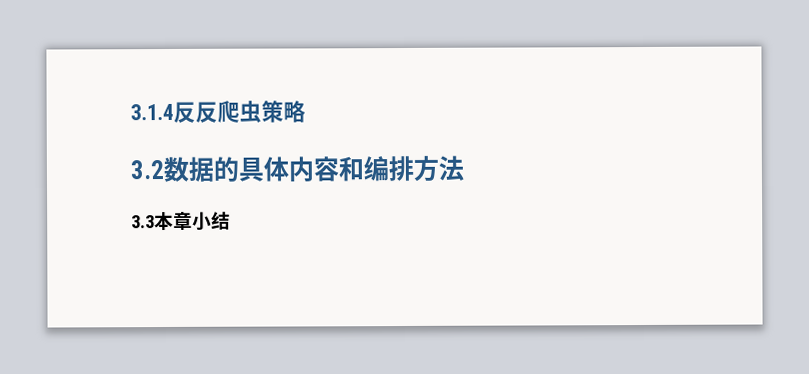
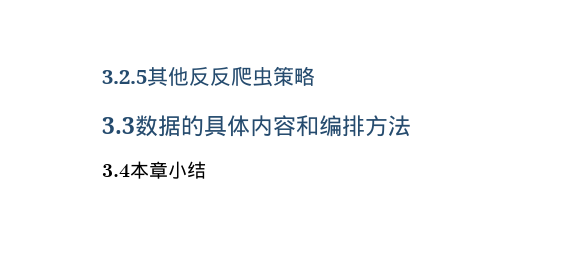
- 3.1.4反反爬虫策略
+ 3.2.5其他反反爬虫策略
- 3.2数据的具体内容和编排方法
+ 3.3数据的具体内容和编排方法
- 3.3本章小结
+ 3.4本章小结

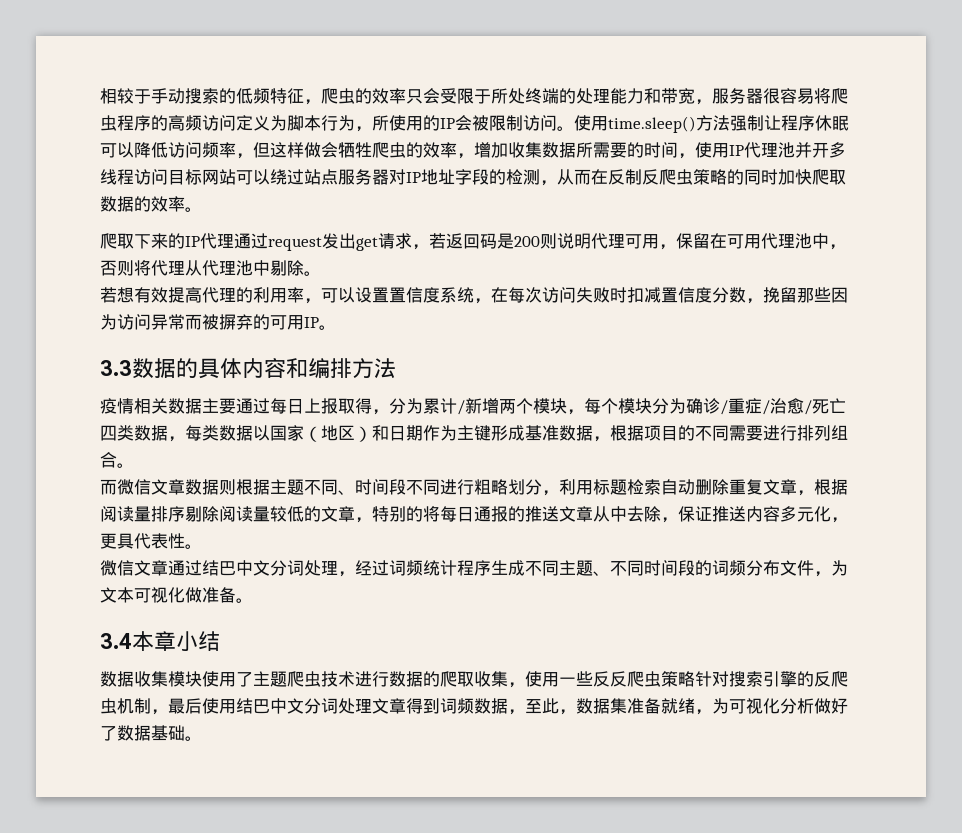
- 3.2.5其他反反爬虫策略
+ 相较于手动搜索的低频特征，爬虫的效率只会受限于所处终端的处理能力和带宽，服务器很容易将爬虫程序的高频访问定义为脚本行为，所使用的IP会被限制访问。使用time.sleep()方法强制让程序休眠可以降低访问频率，但这样做会牺牲爬虫的效率，增加收集数据所需要的时间，使用IP代理池并开多线程访问目标网站可以绕过站点服务器对IP地址字段的检测，从而在反制反爬虫策略的同时加快爬取数据的效率。
+ 爬取下来的IP代理通过request发出get请求，若返回码是200则说明代理可用，保留在可用代理池中，否则将代理从代理池中剔除。
+ 若想有效提高代理的利用率，可以设置置信度系统，在每次访问失败时扣减置信度分数，挽留那些因为访问异常而被摒弃的可用IP。
+ 疫情相关数据主要通过每日上报取得，分为累计/新增两个模块，每个模块分为确诊/重症/治愈/死亡四类数据，每类数据以国家（地区）和日期作为主键形成基准数据，根据项目的不同需要进行排列组合。
+ 而微信文章数据则根据主题不同、时间段不同进行粗略划分，利用标题检索自动删除重复文章，根据阅读量排序剔除阅读量较低的文章，特别的将每日通报的推送文章从中去除，保证推送内容多元化，更具代表性。
+ 微信文章通过结巴中文分词处理，经过词频统计程序生成不同主题、不同时间段的词频分布文件，为文本可视化做准备。
  3.4本章小结
+ 数据收集模块使用了主题爬虫技术进行数据的爬取收集，使用一些反反爬虫策略针对搜索引擎的反爬虫机制，最后使用结巴中文分词处理文章得到词频数据，至此，数据集准备就绪，为可视化分析做好了数据基础。

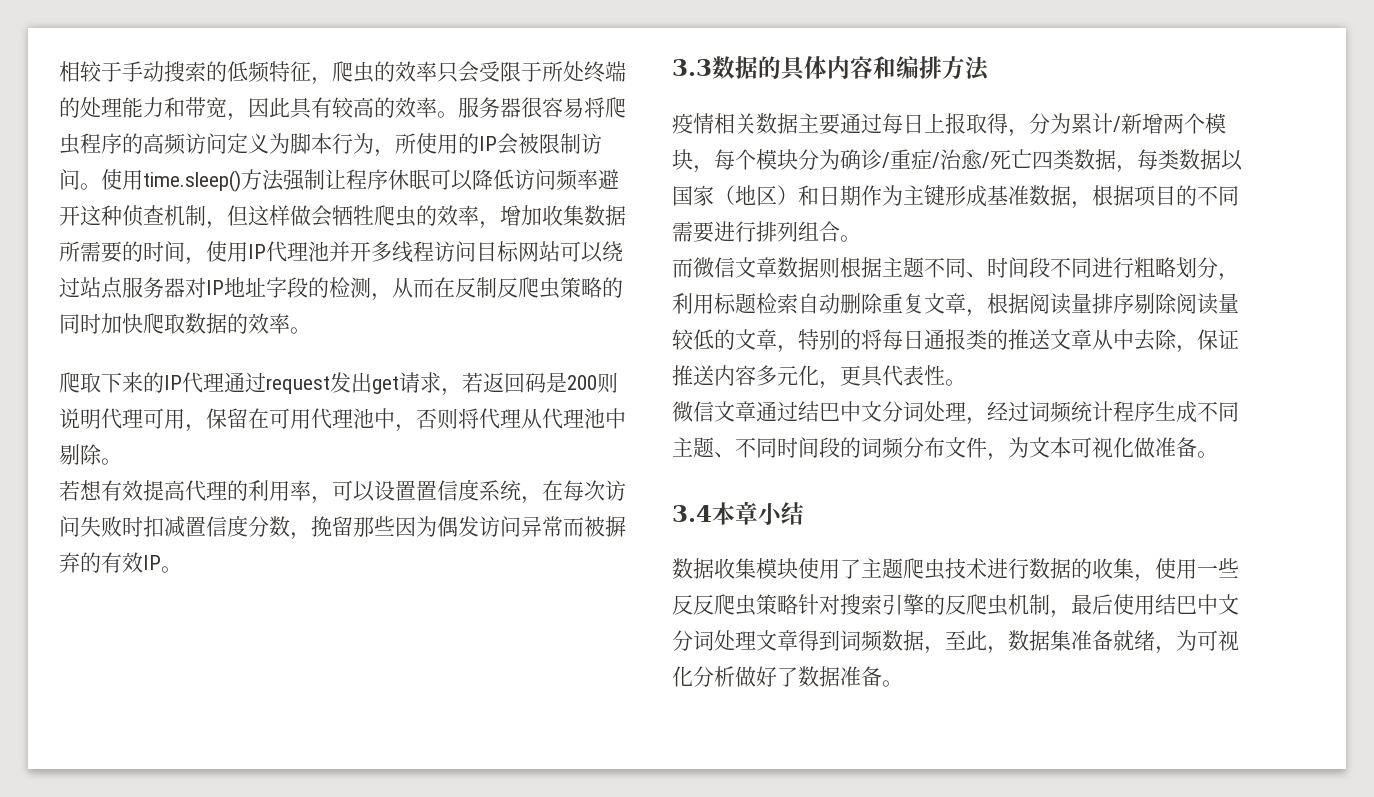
- 相较于手动搜索的低频特征，爬虫的效率只会受限于所处终端的处理能力和带宽，服务器很容易将爬虫程序的高频访问定义为脚本行为，所使用的IP会被限制访问。
+ 相较于手动搜索的低频特征，爬虫的效率只会受限于所处终端的处理能力和带宽，因此具有较高的效率。服务器很容易将爬虫程序的高频访问定义为脚本行为，所使用的IP会被限制访问。
- 使用time.sleep()方法强制让程序休眠可以降低访问频率，但这样做会牺牲爬虫的效率，增加收集数据所需要的时间，使用IP代理池并开多线程访问目标网站可以绕过站点服务器对IP地址字段的检测，从而在反制反爬虫策略的同时加快爬取数据的效率。
+ 使用time.sleep()方法强制让程序休眠可以降低访问频率避开这种侦查机制，但这样做会牺牲爬虫的效率，增加收集数据所需要的时间，使用IP代理池并开多线程访问目标网站可以绕过站点服务器对IP地址字段的检测，从而在反制反爬虫策略的同时加快爬取数据的效率。
- 若想有效提高代理的利用率，可以设置置信度系统，在每次访问失败时扣减置信度分数，挽留那些因为访问异常而被摒弃的可用IP。
+ 若想有效提高代理的利用率，可以设置置信度系统，在每次访问失败时扣减置信度分数，挽留那些因为偶发访问异常而被摒弃的有效IP。
- 而微信文章数据则根据主题不同、时间段不同进行粗略划分，利用标题检索自动删除重复文章，根据阅读量排序剔除阅读量较低的文章，特别的将每日通报的推送文章从中去除，保证推送内容多元化，更具代表性。
+ 而微信文章数据则根据主题不同、时间段不同进行粗略划分，利用标题检索自动删除重复文章，根据阅读量排序剔除阅读量较低的文章，特别的将每日通报类的推送文章从中去除，保证推送内容多元化，更具代表性。
- 数据收集模块使用了主题爬虫技术进行数据的爬取收集，使用一些反反爬虫策略针对搜索引擎的反爬虫机制，最后使用结巴中文分词处理文章得到词频数据，至此，数据集准备就绪，为可视化分析做好了数据基础。
+ 数据收集模块使用了主题爬虫技术进行数据的收集，使用一些反反爬虫策略针对搜索引擎的反爬虫机制，最后使用结巴中文分词处理文章得到词频数据，至此，数据集准备就绪，为可视化分析做好了数据准备。

